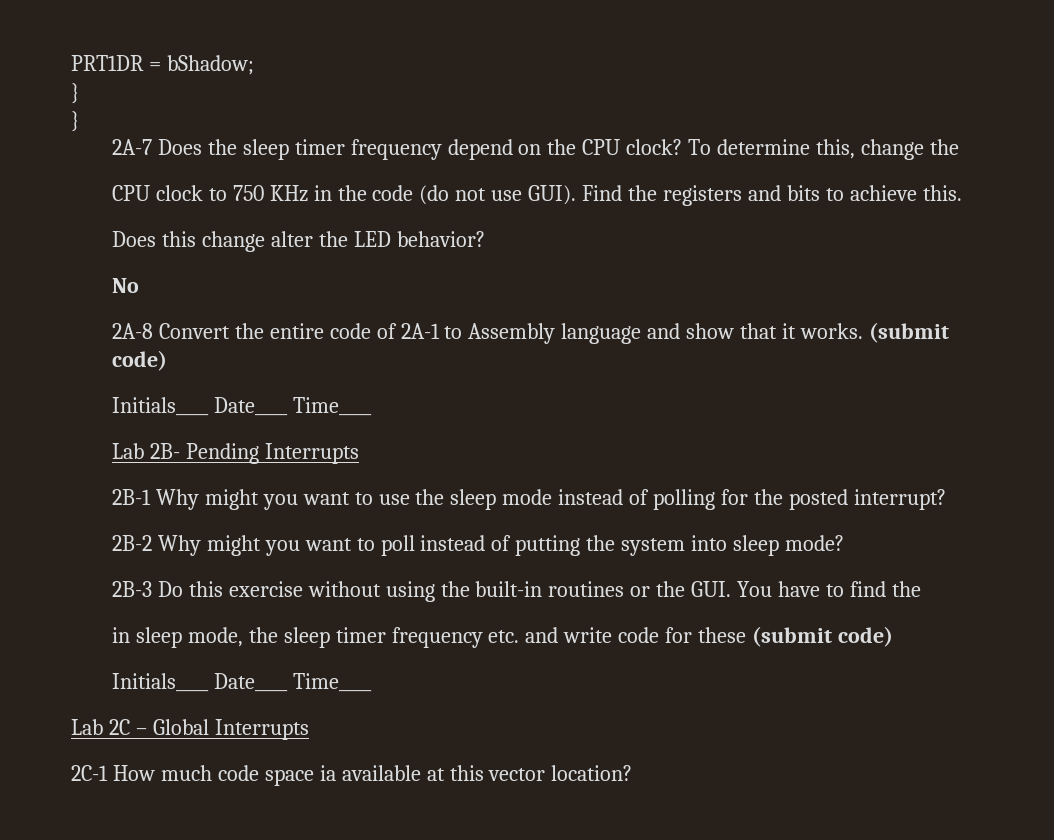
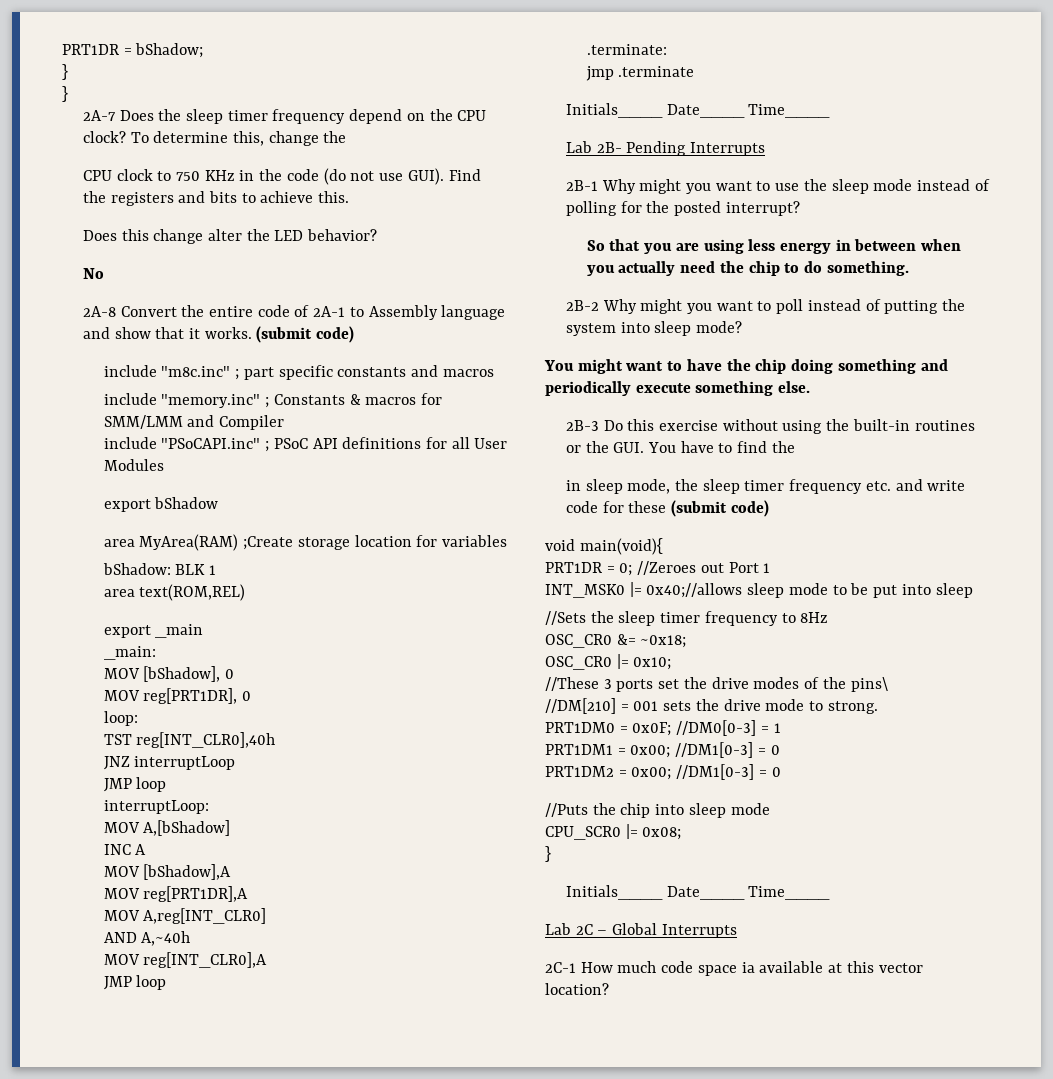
+ include "m8c.inc" ; part specific constants and macros
+ include "memory.inc" ; Constants & macros for SMM/LMM and Compiler
+ include "PSoCAPI.inc" ; PSoC API definitions for all User Modules
+ export bShadow
+ area MyArea(RAM) ;Create storage location for variables
+ bShadow: BLK 1
+ area text(ROM,REL)
+ export _main
+ _main:
+ MOV [bShadow], 0
+ MOV reg[PRT1DR], 0
+ loop:
+ TST reg[INT_CLR0],40h
+ JNZ interruptLoop
+ JMP loop
+ interruptLoop:
+ MOV A,[bShadow]
+ INC A
+ MOV [bShadow],A
+ MOV reg[PRT1DR],A
+ MOV A,reg[INT_CLR0]
+ AND A,~40h
+ MOV reg[INT_CLR0],A
+ JMP loop
+ .terminate:
+ jmp .terminate
+ So that you are using less energy in between when you actually need the chip to do something.
+ You might want to have the chip doing something and periodically execute something else.
+ void main(void){
+ PRT1DR = 0; //Zeroes out Port 1
+ INT_MSK0 |= 0x40;//allows sleep mode to be put into sleep
+ //Sets the sleep timer frequency to 8Hz
+ OSC_CR0 &= ~0x18;
+ OSC_CR0 |= 0x10;
+ //These 3 ports set the drive modes of the pins\
+ //DM[210] = 001 sets the drive mode to strong.
+ PRT1DM0 = 0x0F; //DM0[0-3] = 1
+ PRT1DM1 = 0x00; //DM1[0-3] = 0
+ PRT1DM2 = 0x00; //DM1[0-3] = 0
+ //Puts the chip into sleep mode
+ CPU_SCR0 |= 0x08;
+ }

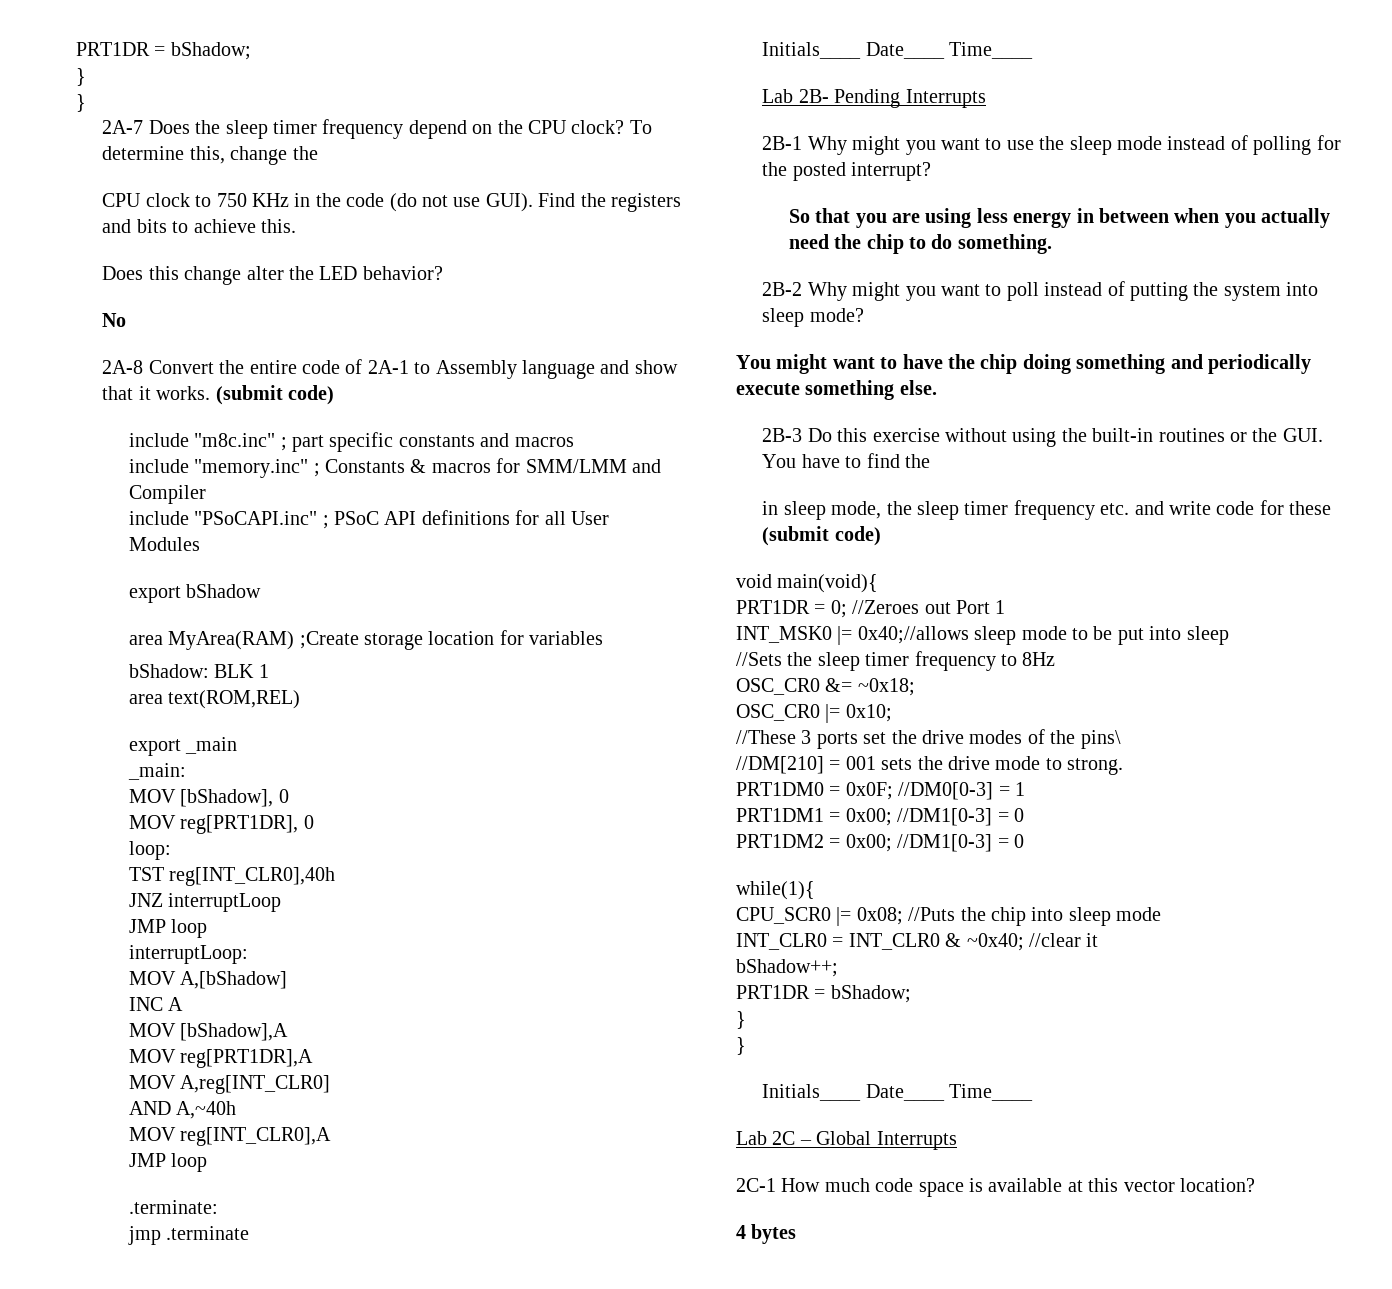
- //Puts the chip into sleep mode
+ while(1){
+ CPU_SCR0 |= 0x08; //Puts the chip into sleep mode
- CPU_SCR0 |= 0x08;
+ INT_CLR0 = INT_CLR0 & ~0x40; //clear it
+ bShadow++;
+ PRT1DR = bShadow;
+ }
- 2C-1 How much code space ia available at this vector location?
+ 2C-1 How much code space is available at this vector location?
+ 4 bytes

